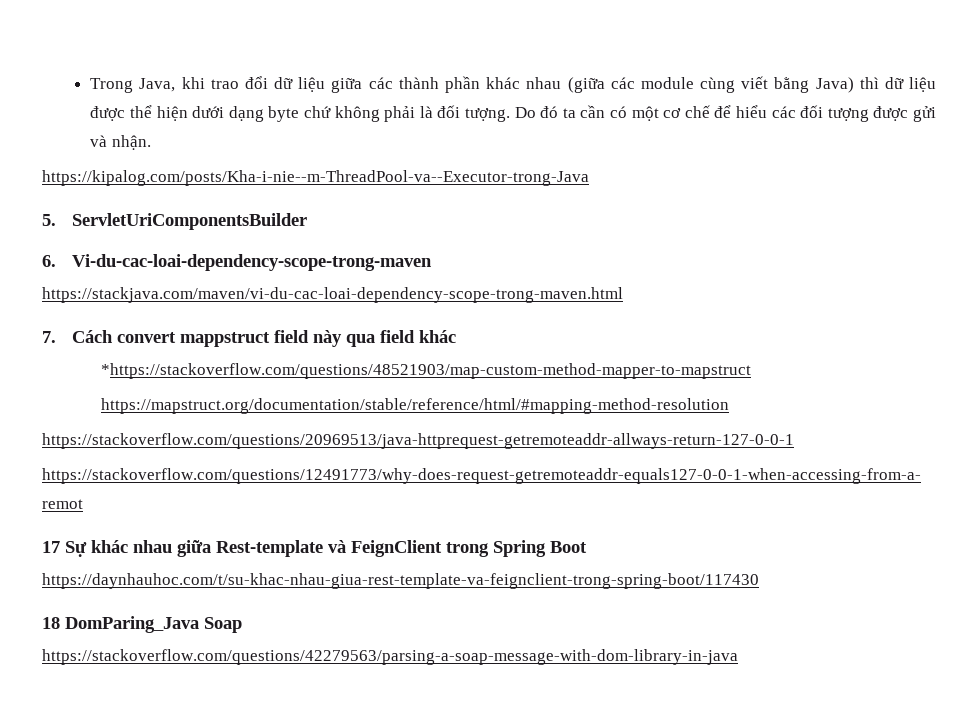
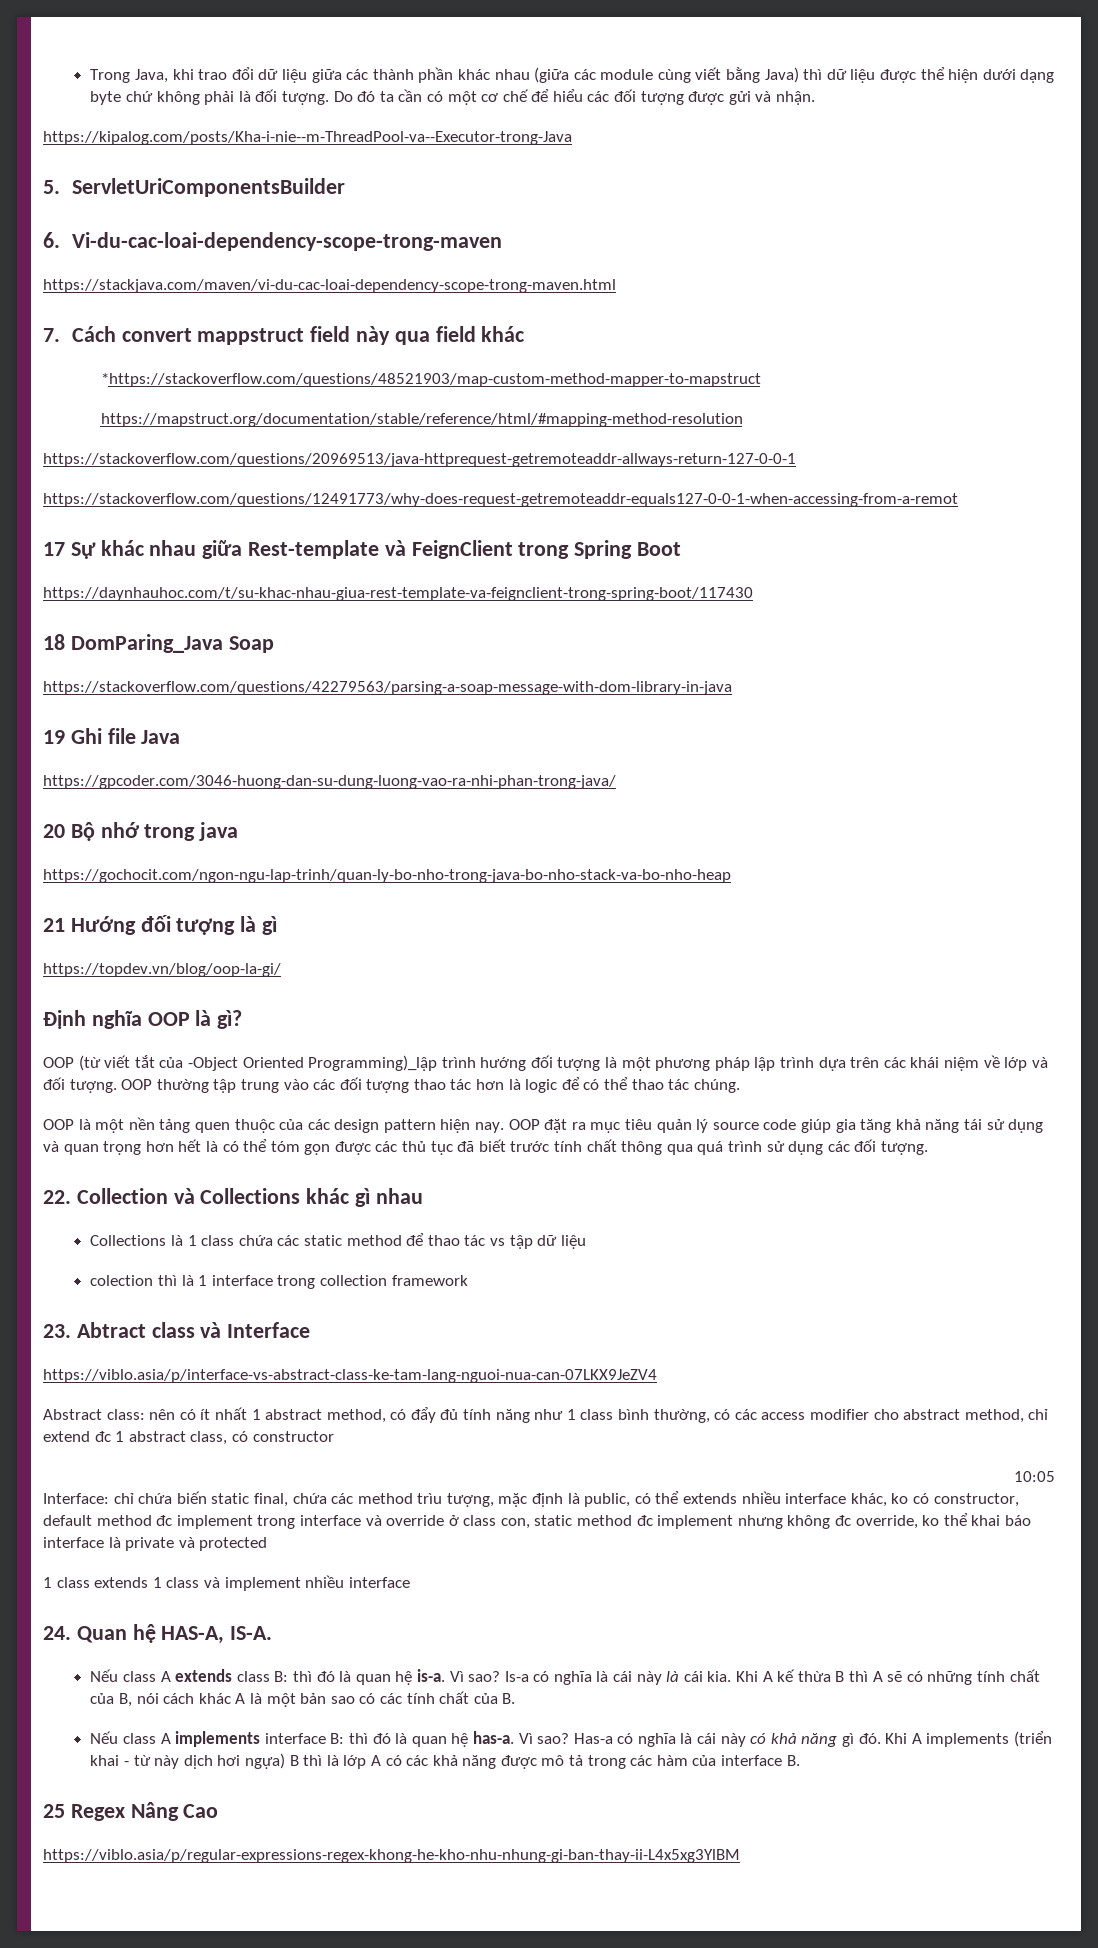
+ 19 Ghi file Java
+ https://gpcoder.com/3046-huong-dan-su-dung-luong-vao-ra-nhi-phan-trong-java/
+ 20 Bộ nhớ trong java
+ https://gochocit.com/ngon-ngu-lap-trinh/quan-ly-bo-nho-trong-java-bo-nho-stack-va-bo-nho-heap
+ 21 Hướng đối tượng là gì
+ https://topdev.vn/blog/oop-la-gi/
+ Định nghĩa OOP là gì?
+ OOP (từ viết tắt của -Object Oriented Programming)_lập trình hướng đối tượng là một phương pháp lập trình dựa trên các khái niệm về lớp và đối tượng. OOP thường tập trung vào các đối tượng thao tác hơn là logic để có thể thao tác chúng.
+ OOP là một nền tảng quen thuộc của các design pattern hiện nay. OOP đặt ra mục tiêu quản lý source code giúp gia tăng khả năng tái sử dụng và quan trọng hơn hết là có thể tóm gọn được các thủ tục đã biết trước tính chất thông qua quá trình sử dụng các đối tượng.
+ 22. Collection và Collections khác gì nhau
+ Collections là 1 class chứa các static method để thao tác vs tập dữ liệu
+ colection thì là 1 interface trong collection framework
+ 23. Abtract class và Interface
+ https://viblo.asia/p/interface-vs-abstract-class-ke-tam-lang-nguoi-nua-can-07LKX9JeZV4
+ Abstract class: nên có ít nhất 1 abstract method, có đẩy đủ tính năng như 1 class bình thường, có các access modifier cho abstract method, chỉ extend đc 1 abstract class, có constructor
+ 10:05
+ Interface: chỉ chứa biến static final, chứa các method trìu tượng, mặc định là public, có thể extends nhiều interface khác, ko có constructor, default method đc implement trong interface và override ở class con, static method đc implement nhưng không đc override, ko thể khai báo interface là private và protected
+ 1 class extends 1 class và implement nhiều interface
+ 24. Quan hệ HAS-A, IS-A.
+ Nếu class A extends class B: thì đó là quan hệ is-a. Vì sao? Is-a có nghĩa là cái này là cái kia. Khi A kế thừa B thì A sẽ có những tính chất của B, nói cách khác A là một bản sao có các tính chất của B.
+ Nếu class A implements interface B: thì đó là quan hệ has-a. Vì sao? Has-a có nghĩa là cái này có khả năng gì đó. Khi A implements (triển khai - từ này dịch hơi ngựa) B thì là lớp A có các khả năng được mô tả trong các hàm của interface B.
+ 25 Regex Nâng Cao
+ https://viblo.asia/p/regular-expressions-regex-khong-he-kho-nhu-nhung-gi-ban-thay-ii-L4x5xg3YlBM

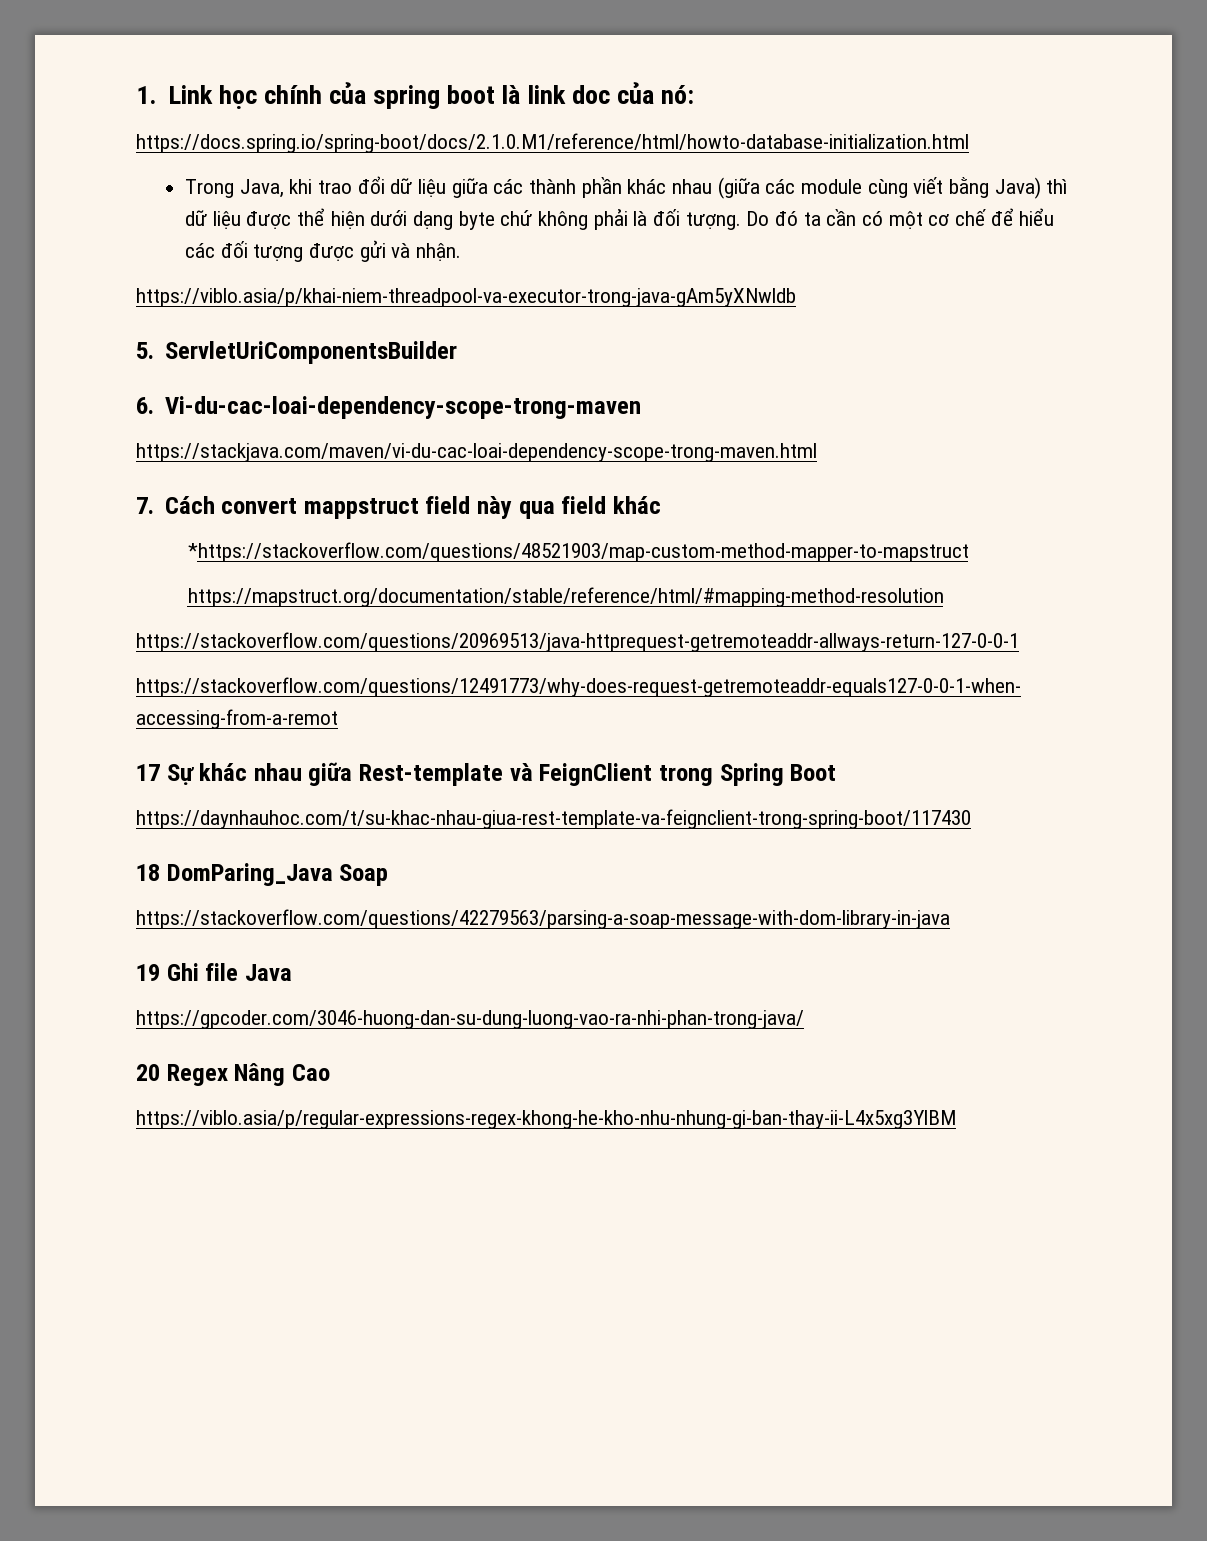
+ 1. Link học chính của spring boot là link doc của nó:
+ https://docs.spring.io/spring-boot/docs/2.1.0.M1/reference/html/howto-database-initialization.html
- https://kipalog.com/posts/Kha-i-nie--m-ThreadPool-va--Executor-trong-Java
+ https://viblo.asia/p/khai-niem-threadpool-va-executor-trong-java-gAm5yXNwldb
- 20 Bộ nhớ trong java
- https://gochocit.com/ngon-ngu-lap-trinh/quan-ly-bo-nho-trong-java-bo-nho-stack-va-bo-nho-heap
- 21 Hướng đối tượng là gì
- https://topdev.vn/blog/oop-la-gi/
- Định nghĩa OOP là gì?
- OOP (từ viết tắt của -Object Oriented Programming)_lập trình hướng đối tượng là một phương pháp lập trình dựa trên các khái niệm về lớp và đối tượng. OOP thường tập trung vào các đối tượng thao tác hơn là logic để có thể thao tác chúng.
- OOP là một nền tảng quen thuộc của các design pattern hiện nay. OOP đặt ra mục tiêu quản lý source code giúp gia tăng khả năng tái sử dụng và quan trọng hơn hết là có thể tóm gọn được các thủ tục đã biết trước tính chất thông qua quá trình sử dụng các đối tượng.
- 22. Collection và Collections khác gì nhau
- Collections là 1 class chứa các static method để thao tác vs tập dữ liệu
- colection thì là 1 interface trong collection framework
- 23. Abtract class và Interface
- https://viblo.asia/p/interface-vs-abstract-class-ke-tam-lang-nguoi-nua-can-07LKX9JeZV4
- Abstract class: nên có ít nhất 1 abstract method, có đẩy đủ tính năng như 1 class bình thường, có các access modifier cho abstract method, chỉ extend đc 1 abstract class, có constructor
- 10:05
- Interface: chỉ chứa biến static final, chứa các method trìu tượng, mặc định là public, có thể extends nhiều interface khác, ko có constructor, default method đc implement trong interface và override ở class con, static method đc implement nhưng không đc override, ko thể khai báo interface là private và protected
- 1 class extends 1 class và implement nhiều interface
- 24. Quan hệ HAS-A, IS-A.
- Nếu class A extends class B: thì đó là quan hệ is-a. Vì sao? Is-a có nghĩa là cái này là cái kia. Khi A kế thừa B thì A sẽ có những tính chất của B, nói cách khác A là một bản sao có các tính chất của B.
- Nếu class A implements interface B: thì đó là quan hệ has-a. Vì sao? Has-a có nghĩa là cái này có khả năng gì đó. Khi A implements (triển khai - từ này dịch hơi ngựa) B thì là lớp A có các khả năng được mô tả trong các hàm của interface B.
- 25 Regex Nâng Cao
+ 20 Regex Nâng Cao

